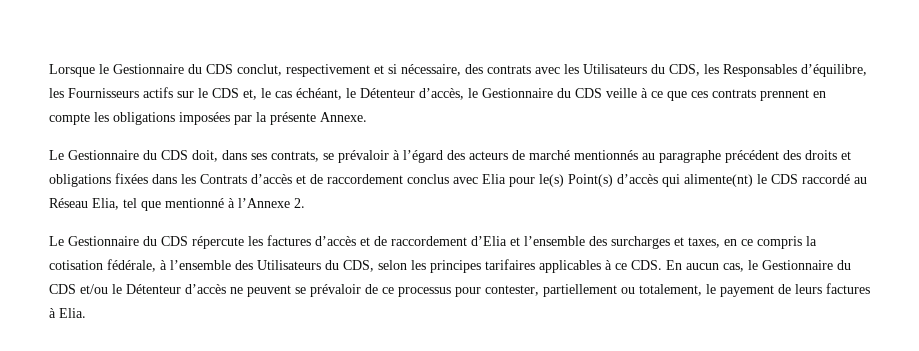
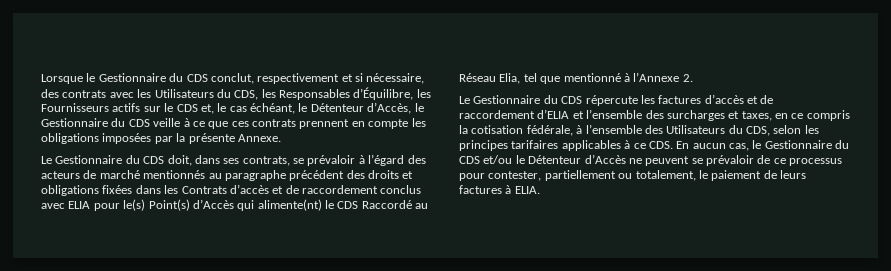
- Lorsque le Gestionnaire du CDS conclut, respectivement et si nécessaire, des contrats avec les Utilisateurs du CDS, les Responsables d’équilibre, les Fournisseurs actifs sur le CDS et, le cas échéant, le Détenteur d’accès, le Gestionnaire du CDS veille à ce que ces contrats prennent en compte les obligations imposées par la présente Annexe.
+ Lorsque le Gestionnaire du CDS conclut, respectivement et si nécessaire, des contrats avec les Utilisateurs du CDS, les Responsables d’Équilibre, les Fournisseurs actifs sur le CDS et, le cas échéant, le Détenteur d’Accès, le Gestionnaire du CDS veille à ce que ces contrats prennent en compte les obligations imposées par la présente Annexe.
- Le Gestionnaire du CDS doit, dans ses contrats, se prévaloir à l’égard des acteurs de marché mentionnés au paragraphe précédent des droits et obligations fixées dans les Contrats d’accès et de raccordement conclus avec Elia pour le(s) Point(s) d’accès qui alimente(nt) le CDS raccordé au Réseau Elia, tel que mentionné à l’Annexe 2.
+ Le Gestionnaire du CDS doit, dans ses contrats, se prévaloir à l’égard des acteurs de marché mentionnés au paragraphe précédent des droits et obligations fixées dans les Contrats d’accès et de raccordement conclus avec ELIA pour le(s) Point(s) d’Accès qui alimente(nt) le CDS Raccordé au Réseau Elia, tel que mentionné à l’Annexe 2.
- Le Gestionnaire du CDS répercute les factures d’accès et de raccordement d’Elia et l’ensemble des surcharges et taxes, en ce compris la cotisation fédérale, à l’ensemble des Utilisateurs du CDS, selon les principes tarifaires applicables à ce CDS. En aucun cas, le Gestionnaire du CDS et/ou le Détenteur d’accès ne peuvent se prévaloir de ce processus pour contester, partiellement ou totalement, le payement de leurs factures à Elia.
+ Le Gestionnaire du CDS répercute les factures d’accès et de raccordement d’ELIA et l’ensemble des surcharges et taxes, en ce compris la cotisation fédérale, à l’ensemble des Utilisateurs du CDS, selon les principes tarifaires applicables à ce CDS. En aucun cas, le Gestionnaire du CDS et/ou le Détenteur d’Accès ne peuvent se prévaloir de ce processus pour contester, partiellement ou totalement, le paiement de leurs factures à ELIA.

